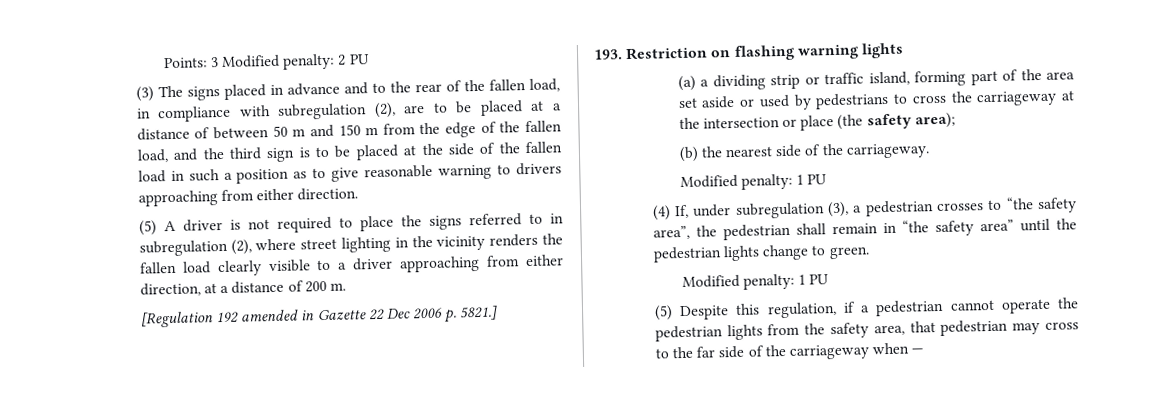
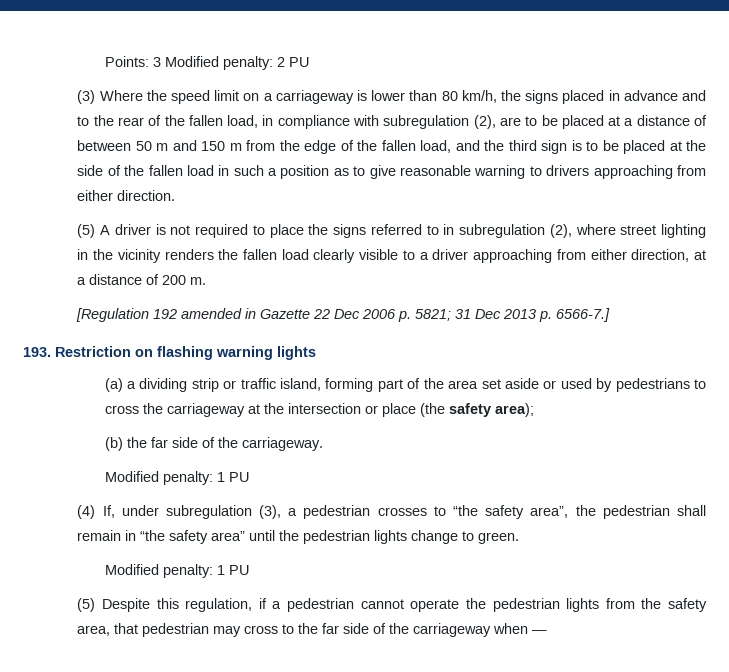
- (3) The signs placed in advance and to the rear of the fallen load, in compliance with subregulation (2), are to be placed at a distance of between 50 m and 150 m from the edge of the fallen load, and the third sign is to be placed at the side of the fallen load in such a position as to give reasonable warning to drivers approaching from either direction.
+ (3) Where the speed limit on a carriageway is lower than 80 km/h, the signs placed in advance and to the rear of the fallen load, in compliance with subregulation (2), are to be placed at a distance of between 50 m and 150 m from the edge of the fallen load, and the third sign is to be placed at the side of the fallen load in such a position as to give reasonable warning to drivers approaching from either direction.
- [Regulation 192 amended in Gazette 22 Dec 2006 p. 5821.]
+ [Regulation 192 amended in Gazette 22 Dec 2006 p. 5821; 31 Dec 2013 p. 6566-7.]
- (b) the nearest side of the carriageway.
+ (b) the far side of the carriageway.

